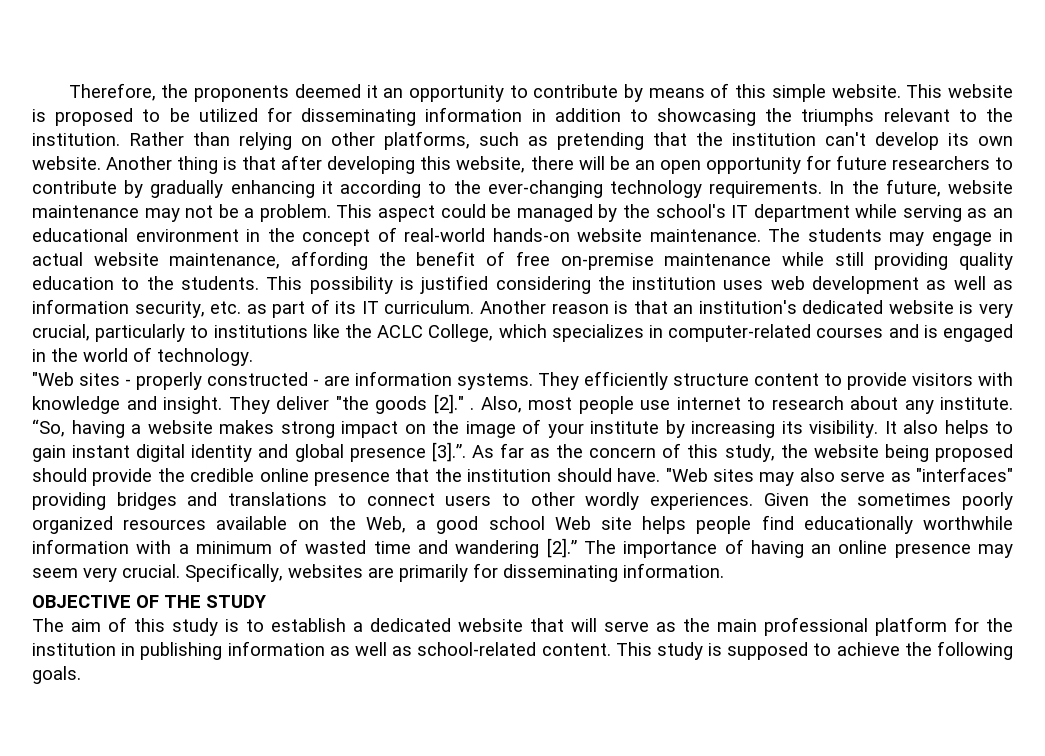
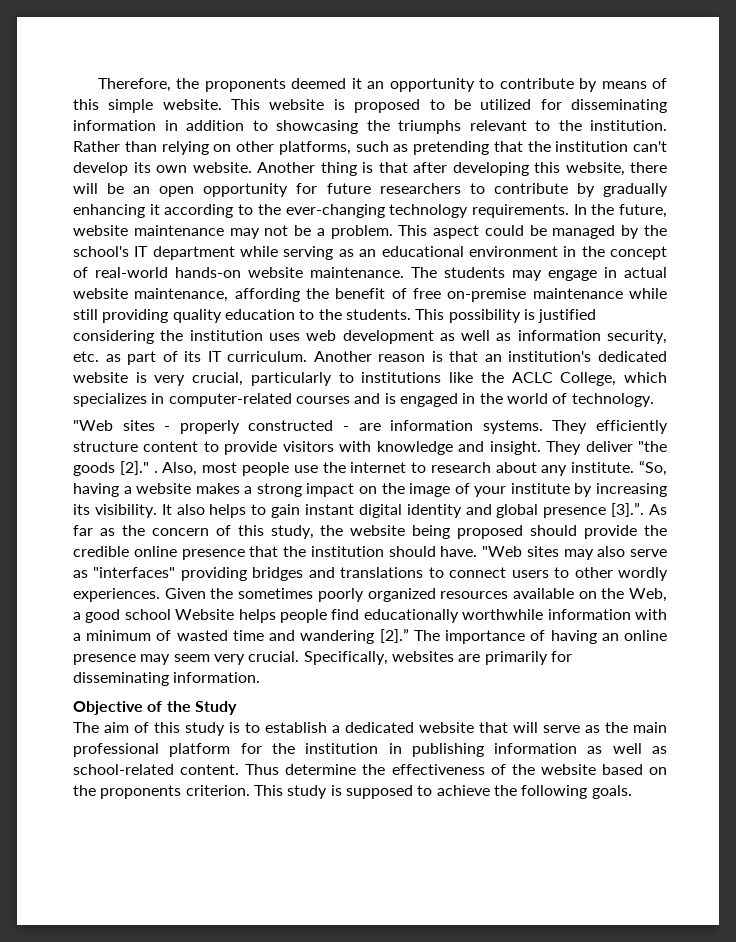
- Also, most people use internet to research about any institute.
+ Also, most people use the internet to research about any institute.
- “So, having a website makes strong impact on the image of your institute by increasing its visibility.
+ “So, having a website makes a strong impact on the image of your institute by increasing its visibility.
- Given the sometimes poorly organized resources available on the Web, a good school Web site helps people find educationally worthwhile information with a minimum of wasted time and wandering [2].”
+ Given the sometimes poorly organized resources available on the Web, a good school Website helps people find educationally worthwhile information with a minimum of wasted time and wandering [2].”
- OBJECTIVE OF THE STUDY
+ Objective of the Study
+ Thus determine the effectiveness of the website based on the proponents criterion.

